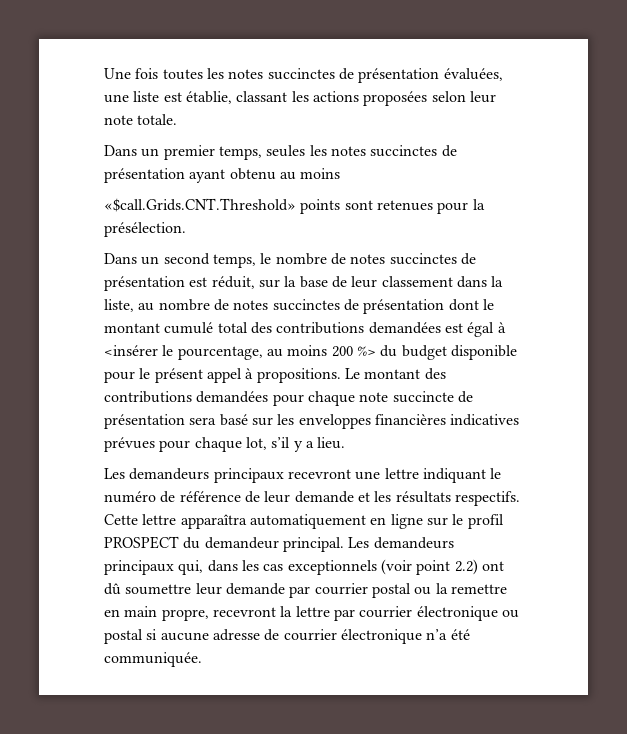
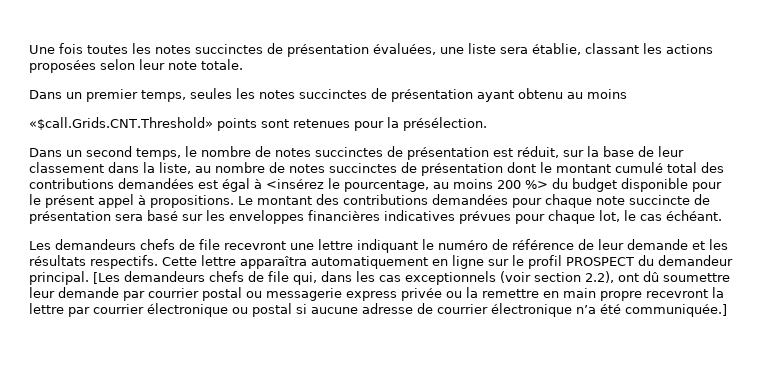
- Une fois toutes les notes succinctes de présentation évaluées, une liste est établie, classant les actions proposées selon leur note totale.
+ Une fois toutes les notes succinctes de présentation évaluées, une liste sera établie, classant les actions proposées selon leur note totale.
- Dans un second temps, le nombre de notes succinctes de présentation est réduit, sur la base de leur classement dans la liste, au nombre de notes succinctes de présentation dont le montant cumulé total des contributions demandées est égal à <insérer le pourcentage, au moins 200 %> du budget disponible pour le présent appel à propositions.
+ Dans un second temps, le nombre de notes succinctes de présentation est réduit, sur la base de leur classement dans la liste, au nombre de notes succinctes de présentation dont le montant cumulé total des contributions demandées est égal à <insérez le pourcentage, au moins 200 %> du budget disponible pour le présent appel à propositions.
- Le montant des contributions demandées pour chaque note succincte de présentation sera basé sur les enveloppes financières indicatives prévues pour chaque lot, s’il y a lieu.
- Les demandeurs principaux recevront une lettre indiquant le numéro de référence de leur demande et les résultats respectifs.
+ Le montant des contributions demandées pour chaque note succincte de présentation sera basé sur les enveloppes financières indicatives prévues pour chaque lot, le cas échéant.
+ Les demandeurs chefs de file recevront une lettre indiquant le numéro de référence de leur demande et les résultats respectifs.
- Les demandeurs principaux qui, dans les cas exceptionnels (voir point 2.2) ont dû soumettre leur demande par courrier postal ou la remettre en main propre, recevront la lettre par courrier électronique ou postal si aucune adresse de courrier électronique n’a été communiquée.
+ [Les demandeurs chefs de file qui, dans les cas exceptionnels (voir section 2.2), ont dû soumettre leur demande par courrier postal ou messagerie express privée ou la remettre en main propre recevront la lettre par courrier électronique ou postal si aucune adresse de courrier électronique n’a été communiquée.]

